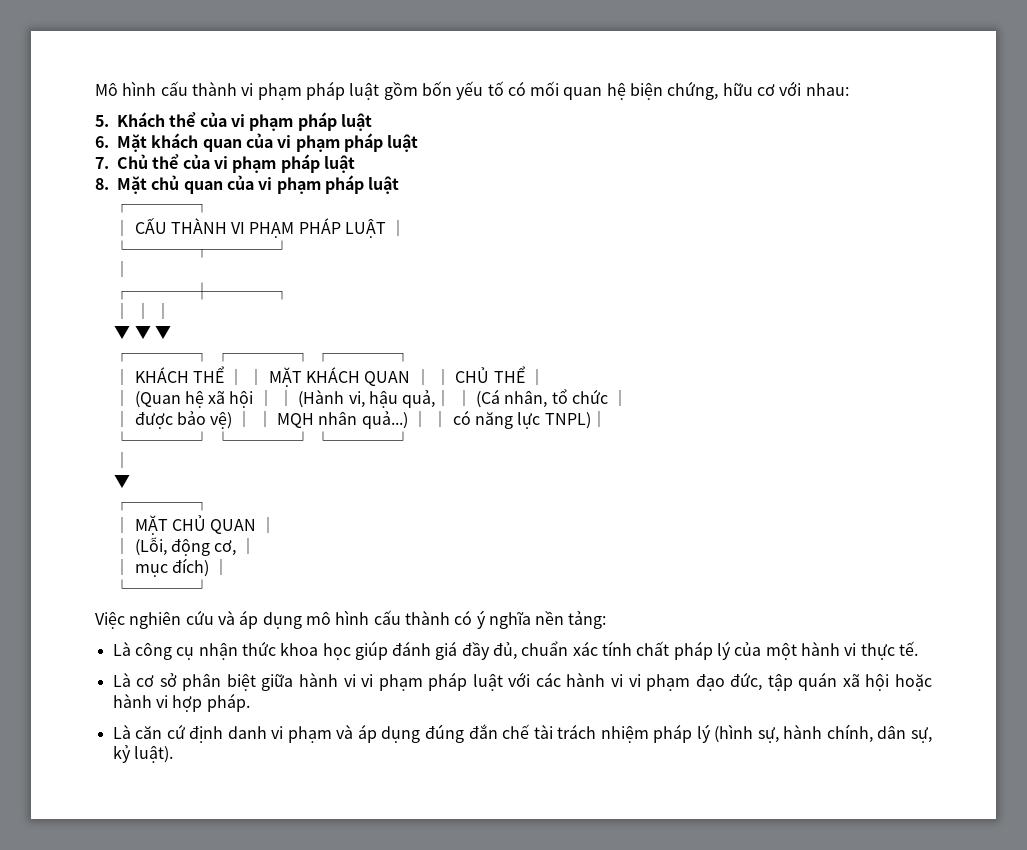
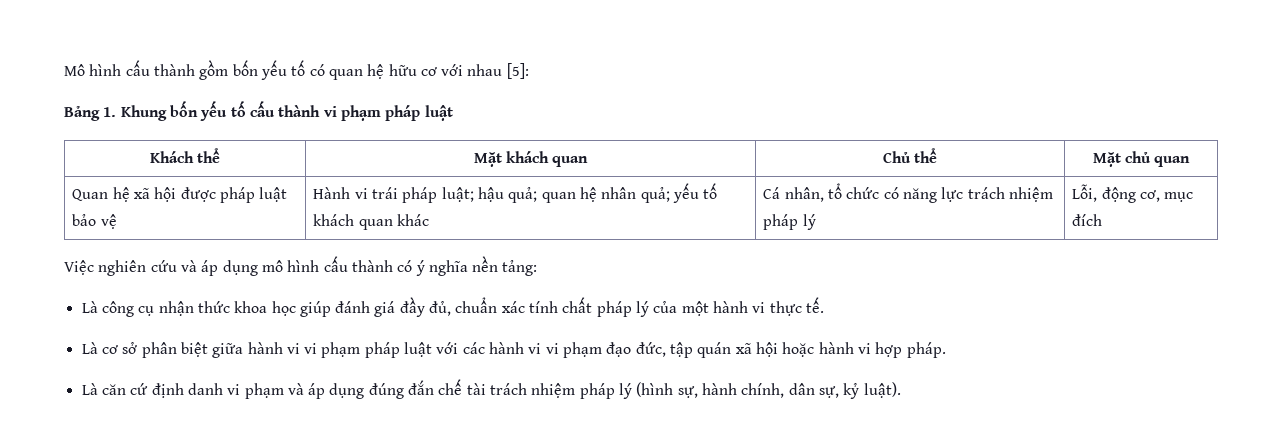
- Mô hình cấu thành vi phạm pháp luật gồm bốn yếu tố có mối quan hệ biện chứng, hữu cơ với nhau:
- 5. Khách thể của vi phạm pháp luật
- 6. Mặt khách quan của vi phạm pháp luật
- 7. Chủ thể của vi phạm pháp luật
- 8. Mặt chủ quan của vi phạm pháp luật
- ┌────┐
- │ CẤU THÀNH VI PHẠM PHÁP LUẬT │
- └────┬────┘
- │
- ┌────┼────┐
- │ │ │
- ▼ ▼ ▼
- ┌────┐ ┌────┐ ┌────┐
- │ KHÁCH THỂ │ │ MẶT KHÁCH QUAN │ │ CHỦ THỂ │
- │ (Quan hệ xã hội │ │ (Hành vi, hậu quả,│ │ (Cá nhân, tổ chức │
- │ được bảo vệ) │ │ MQH nhân quả...) │ │ có năng lực TNPL)│
- └────┘ └────┘ └────┘
- │
- ▼
- ┌────┐
- │ MẶT CHỦ QUAN │
- │ (Lỗi, động cơ, │
- │ mục đích) │
- └────┘
+ Mô hình cấu thành gồm bốn yếu tố có quan hệ hữu cơ với nhau [5]:
+ Bảng 1. Khung bốn yếu tố cấu thành vi phạm pháp luật
+ Khách thể | Mặt khách quan | Chủ thể | Mặt chủ quan
+ Quan hệ xã hội được pháp luật bảo vệ | Hành vi trái pháp luật; hậu quả; quan hệ nhân quả; yếu tố khách quan khác | Cá nhân, tổ chức có năng lực trách nhiệm pháp lý | Lỗi, động cơ, mục đích

